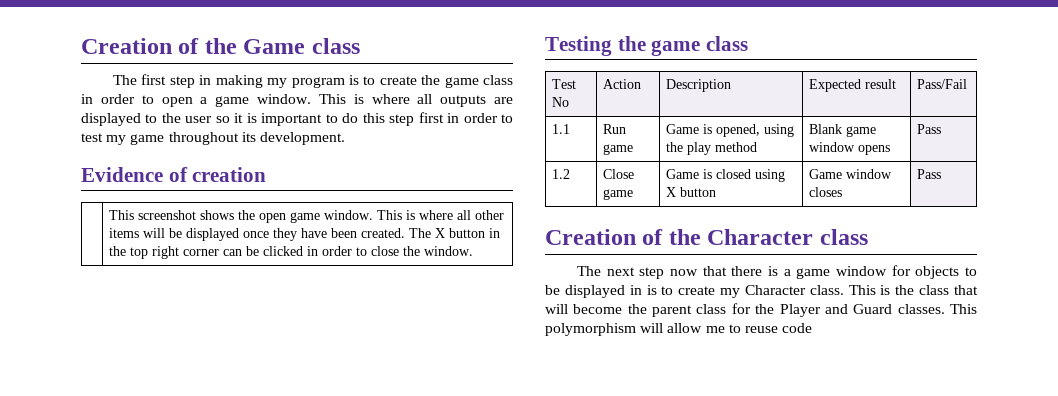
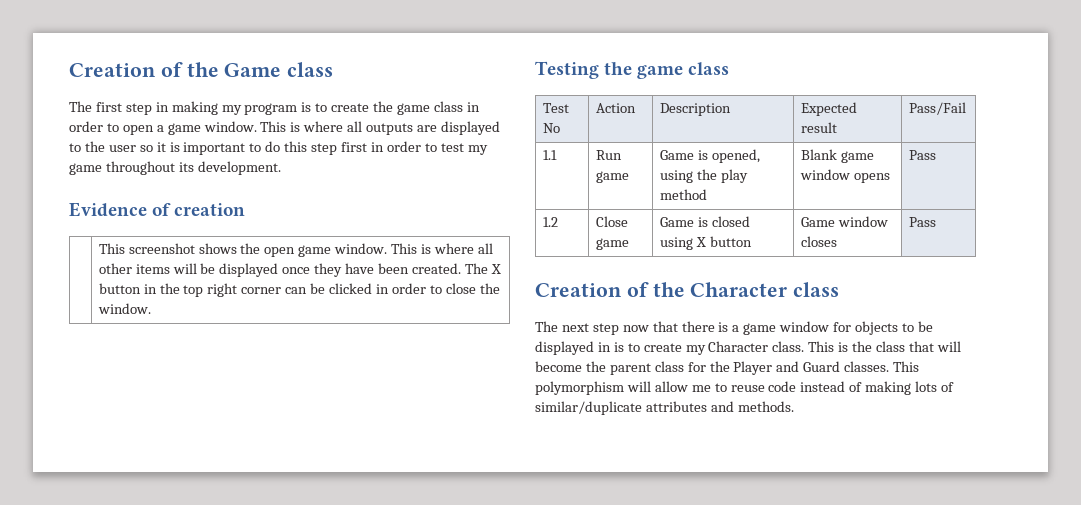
- This polymorphism will allow me to reuse code
+ This polymorphism will allow me to reuse code instead of making lots of similar/duplicate attributes and methods.

